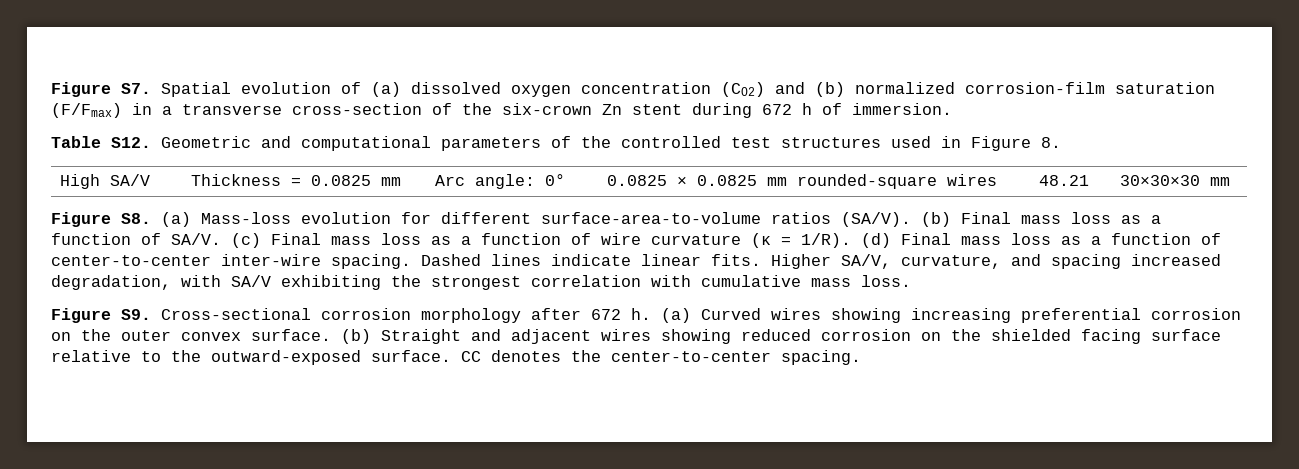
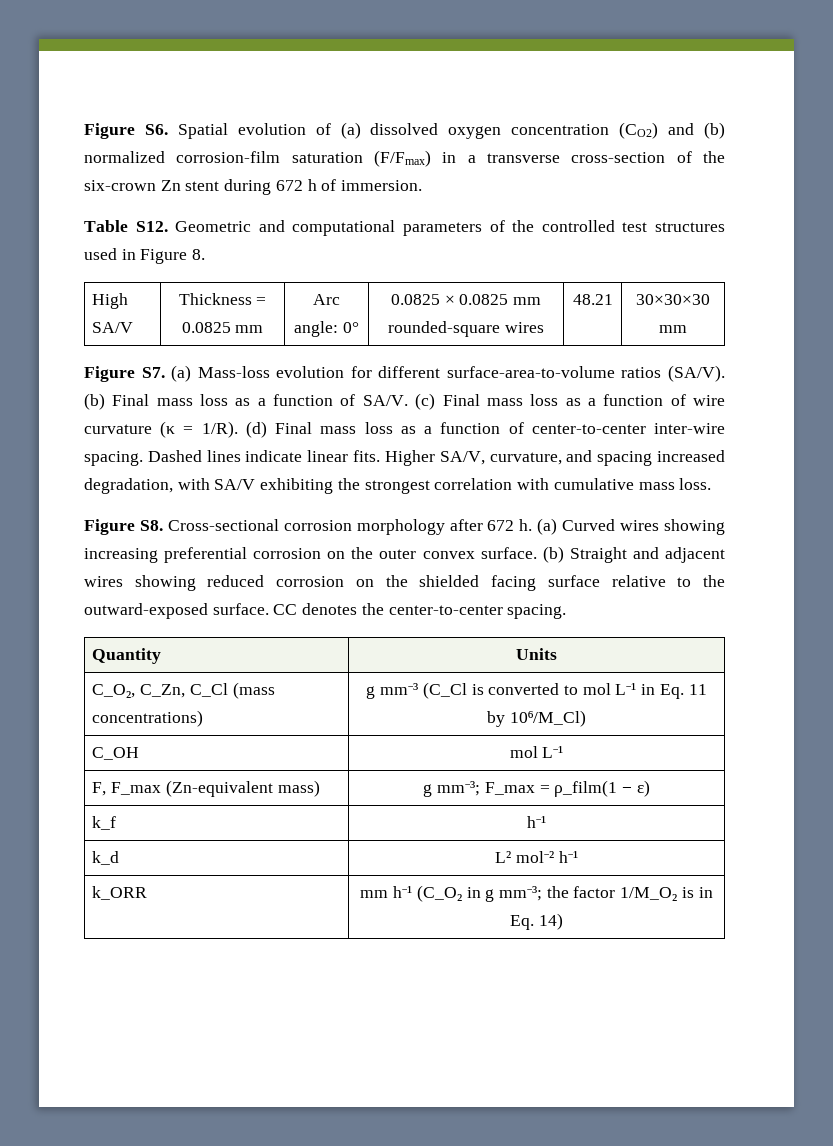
- Figure S7. Spatial evolution of (a) dissolved oxygen concentration (CO2) and (b) normalized corrosion-film saturation (F/Fmax) in a transverse cross-section of the six-crown Zn stent during 672 h of immersion.
+ Figure S6. Spatial evolution of (a) dissolved oxygen concentration (CO2) and (b) normalized corrosion-film saturation (F/Fmax) in a transverse cross-section of the six-crown Zn stent during 672 h of immersion.
- Figure S8. (a) Mass-loss evolution for different surface-area-to-volume ratios (SA/V).
+ Figure S7. (a) Mass-loss evolution for different surface-area-to-volume ratios (SA/V).
- Figure S9. Cross-sectional corrosion morphology after 672 h.
+ Figure S8. Cross-sectional corrosion morphology after 672 h.
+ Quantity | Units
+ C_O₂, C_Zn, C_Cl (mass concentrations) | g mm⁻³ (C_Cl is converted to mol L⁻¹ in Eq. 11 by 10⁶/M_Cl)
+ C_OH | mol L⁻¹
+ F, F_max (Zn-equivalent mass) | g mm⁻³; F_max = ρ_film(1 − ε)
+ k_f | h⁻¹
+ k_d | L² mol⁻² h⁻¹
+ k_ORR | mm h⁻¹ (C_O₂ in g mm⁻³; the factor 1/M_O₂ is in Eq. 14)

